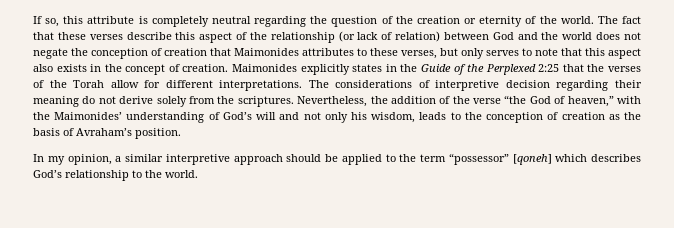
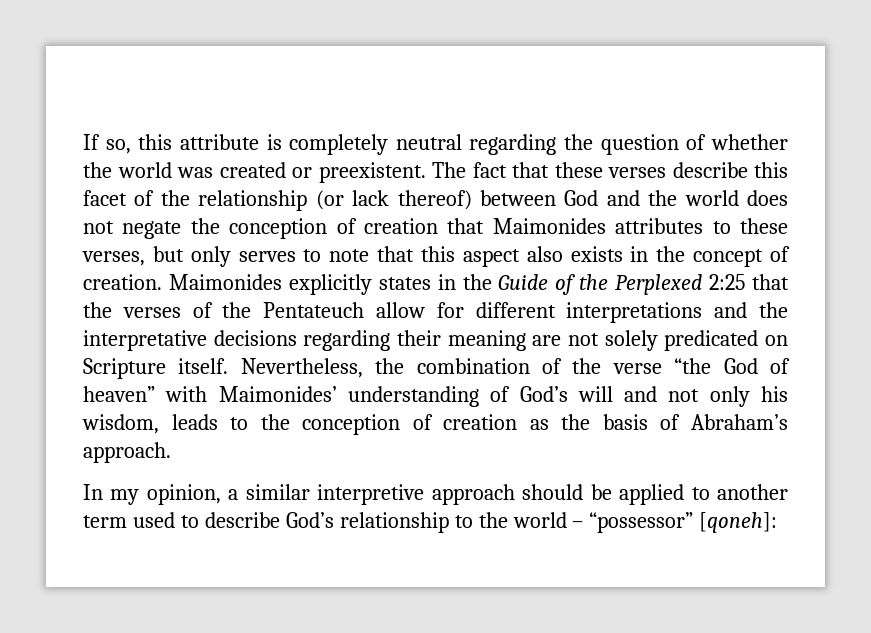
- If so, this attribute is completely neutral regarding the question of the creation or eternity of the world.
+ If so, this attribute is completely neutral regarding the question of whether the world was created or preexistent.
- The fact that these verses describe this aspect of the relationship (or lack of relation) between God and the world does not negate the conception of creation that Maimonides attributes to these verses, but only serves to note that this aspect also exists in the concept of creation.
+ The fact that these verses describe this facet of the relationship (or lack thereof) between God and the world does not negate the conception of creation that Maimonides attributes to these verses, but only serves to note that this aspect also exists in the concept of creation.
- Maimonides explicitly states in the Guide of the Perplexed 2:25 that the verses of the Torah allow for different interpretations. The considerations of interpretive decision regarding their meaning do not derive solely from the scriptures.
+ Maimonides explicitly states in the Guide of the Perplexed 2:25 that the verses of the Pentateuch allow for different interpretations and the interpretative decisions regarding their meaning are not solely predicated on Scripture itself.
- Nevertheless, the addition of the verse “the God of heaven,” with the Maimonides’ understanding of God’s will and not only his wisdom, leads to the conception of creation as the basis of Avraham’s position.
+ Nevertheless, the combination of the verse “the God of heaven” with Maimonides’ understanding of God’s will and not only his wisdom, leads to the conception of creation as the basis of Abraham’s approach.
- In my opinion, a similar interpretive approach should be applied to the term “possessor” [qoneh] which describes God’s relationship to the world.
+ In my opinion, a similar interpretive approach should be applied to another term used to describe God’s relationship to the world – “possessor” [qoneh]:

